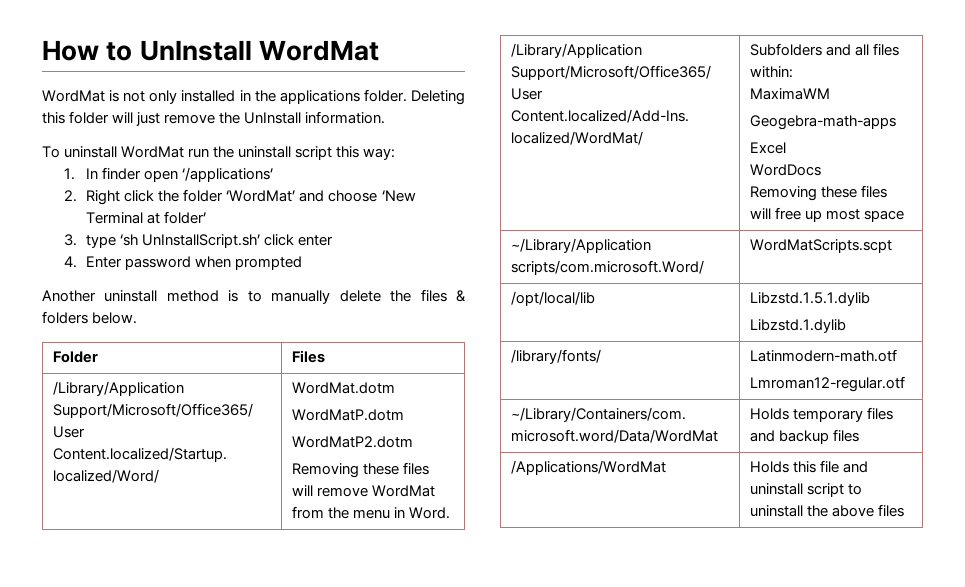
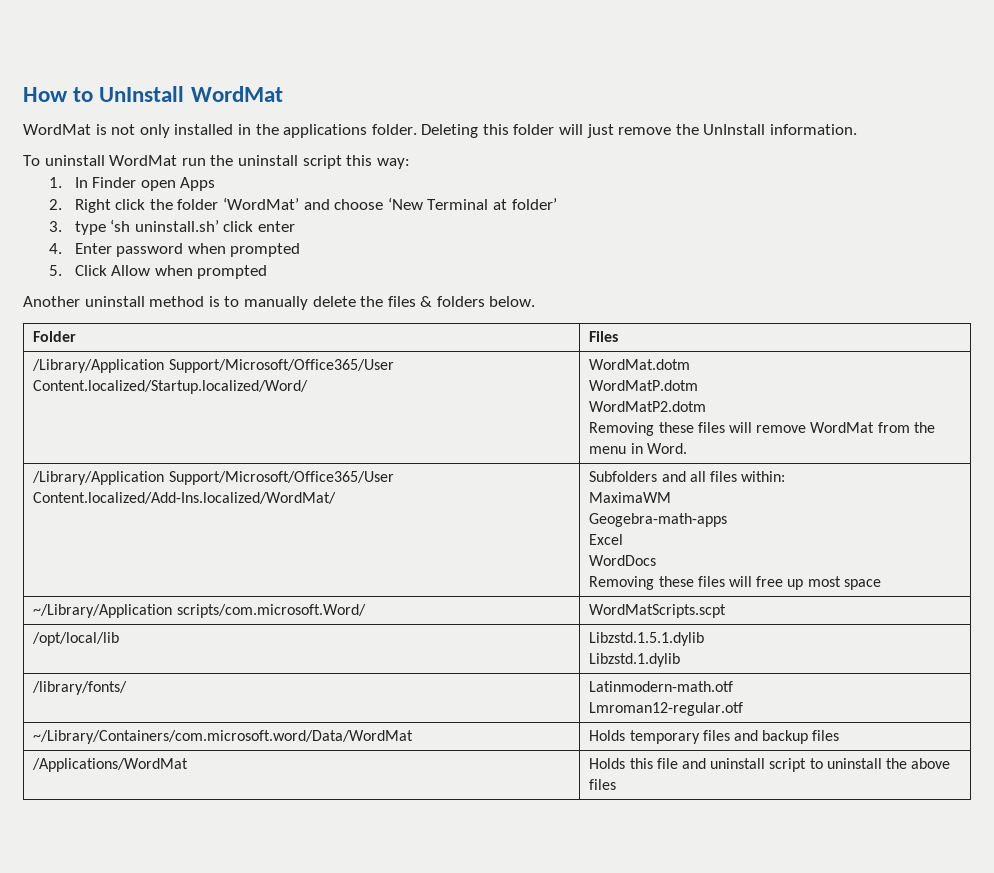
- 1. In finder open ‘/applications’
+ 1. In Finder open Apps
- 3. type ‘sh UnInstallScript.sh’ click enter
+ 3. type ‘sh uninstall.sh’ click enter
+ 5. Click Allow when prompted

